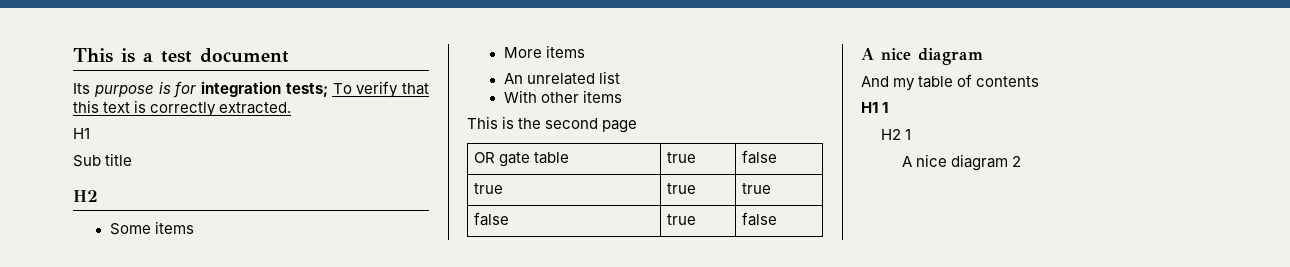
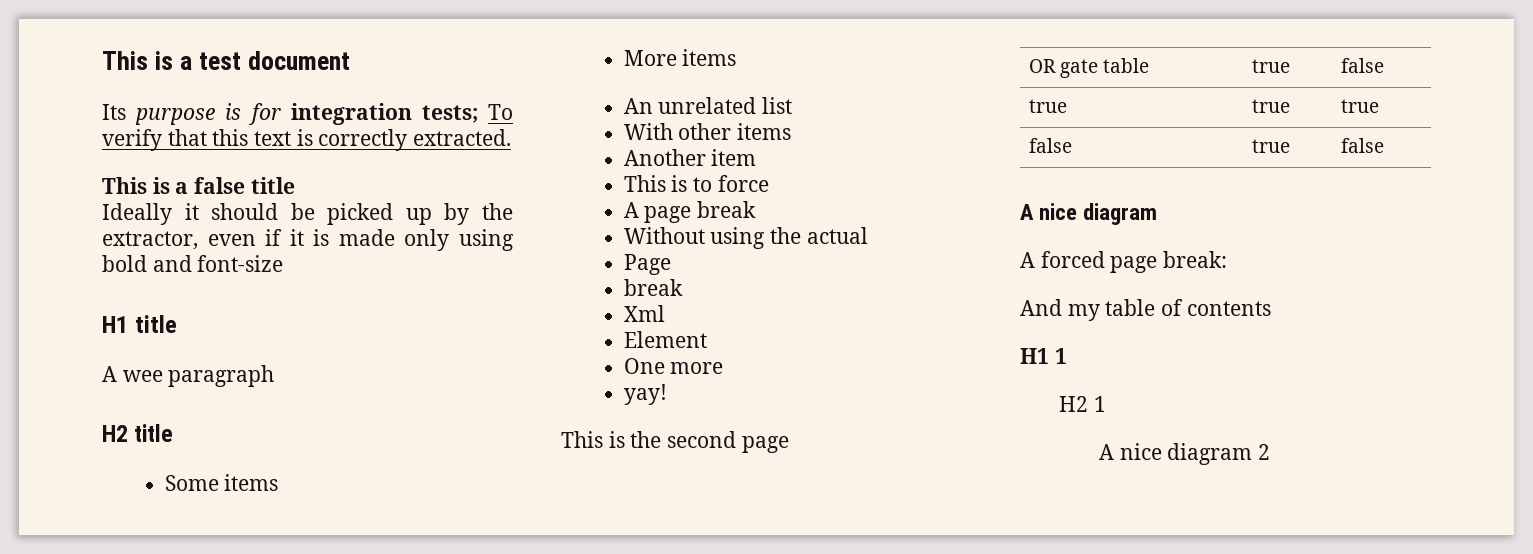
  Its purpose is for integration tests; To verify that this text is correctly extracted.
- H1
- Sub title
- H2
+ This is a false title
+ Ideally it should be picked up by the extractor, even if it is made only using bold and font-size
+ H1 title
+ A wee paragraph
+ H2 title
+ Another item
+ This is to force
+ A page break
+ Without using the actual
+ Page
+ break
+ Xml
+ Element
+ One more
+ yay!
+ A forced page break:

